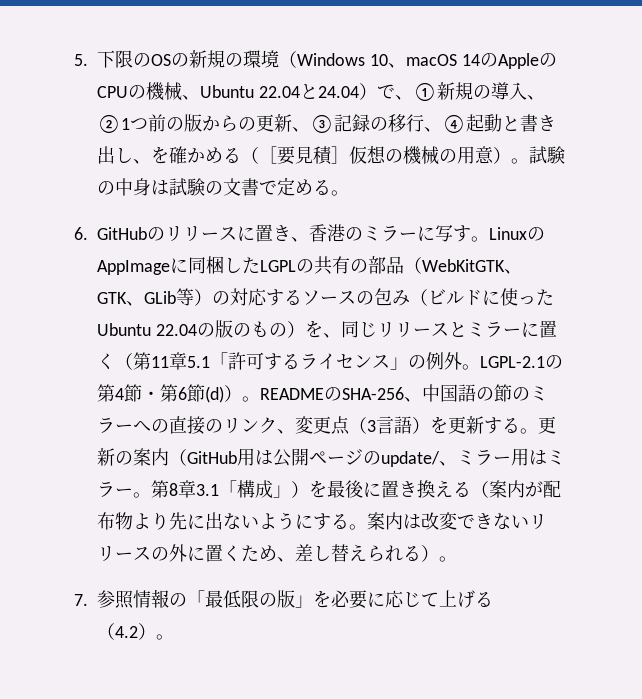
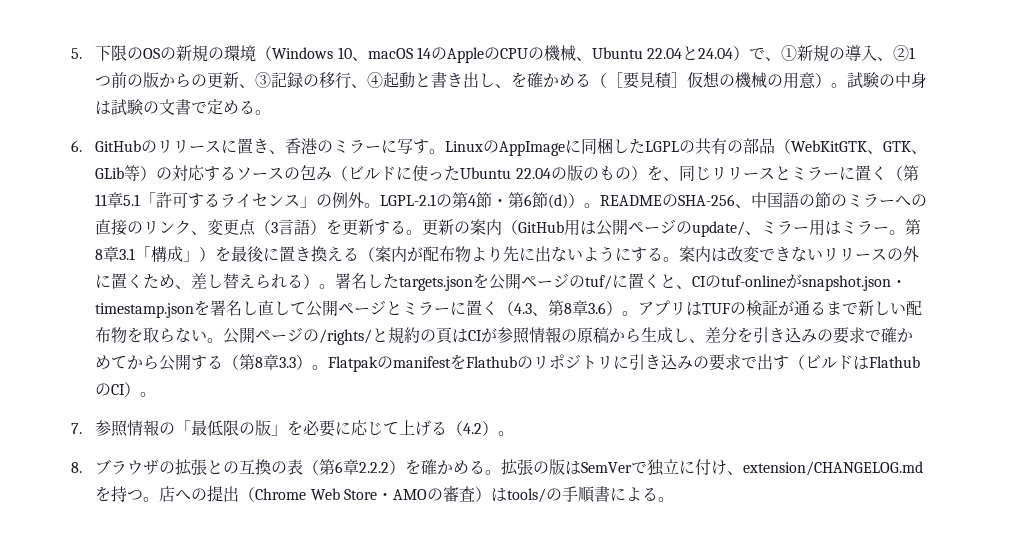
+ 署名したtargets.jsonを公開ページのtuf/に置くと、CIのtuf-onlineがsnapshot.json・timestamp.jsonを署名し直して公開ページとミラーに置く（4.3、第8章3.6）。アプリはTUFの検証が通るまで新しい配布物を取らない。公開ページの/rights/と規約の頁はCIが参照情報の原稿から生成し、差分を引き込みの要求で確かめてから公開する（第8章3.3）。FlatpakのmanifestをFlathubのリポジトリに引き込みの要求で出す（ビルドはFlathubのCI）。
+ 8.ブラウザの拡張との互換の表（第6章2.2.2）を確かめる。拡張の版はSemVerで独立に付け、extension/CHANGELOG.mdを持つ。店への提出（Chrome Web Store・AMOの審査）はtools/の手順書による。

